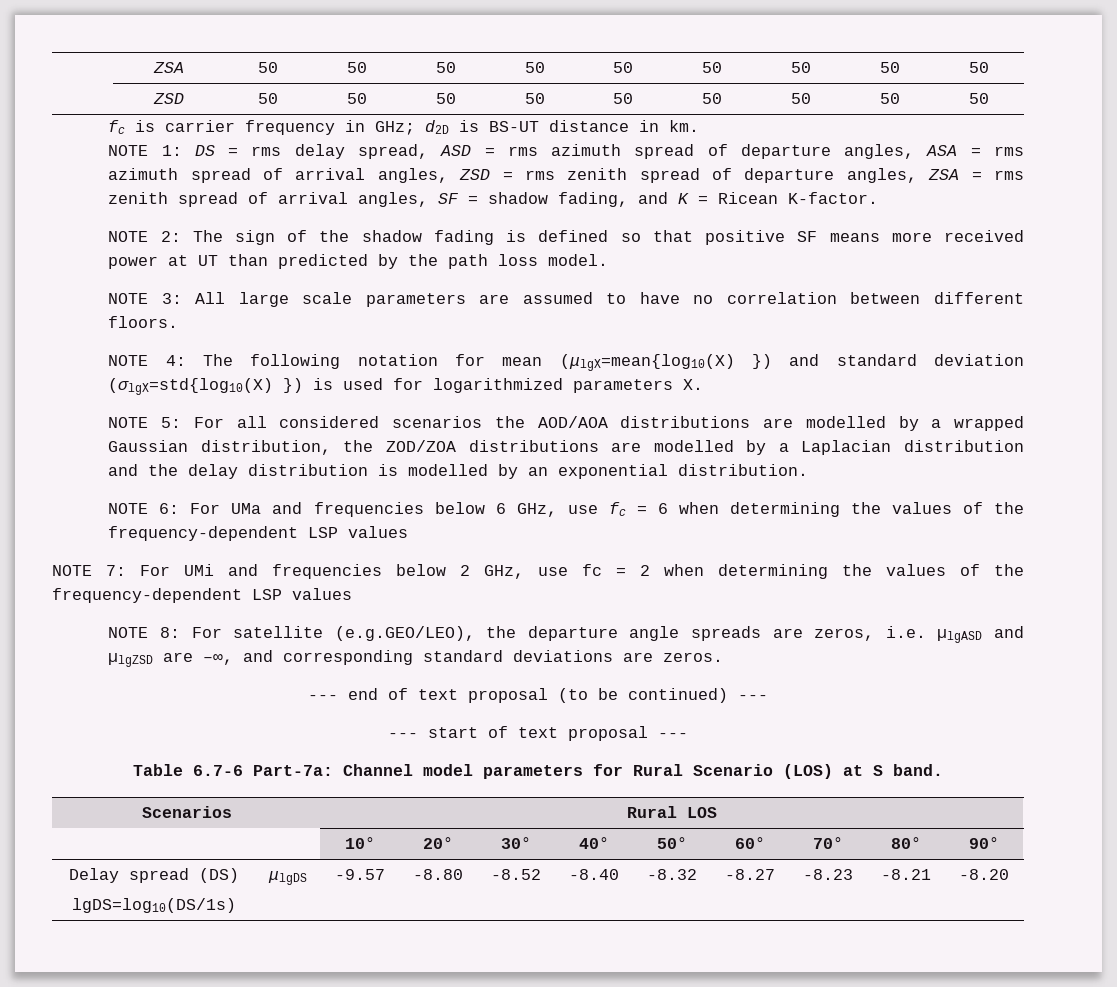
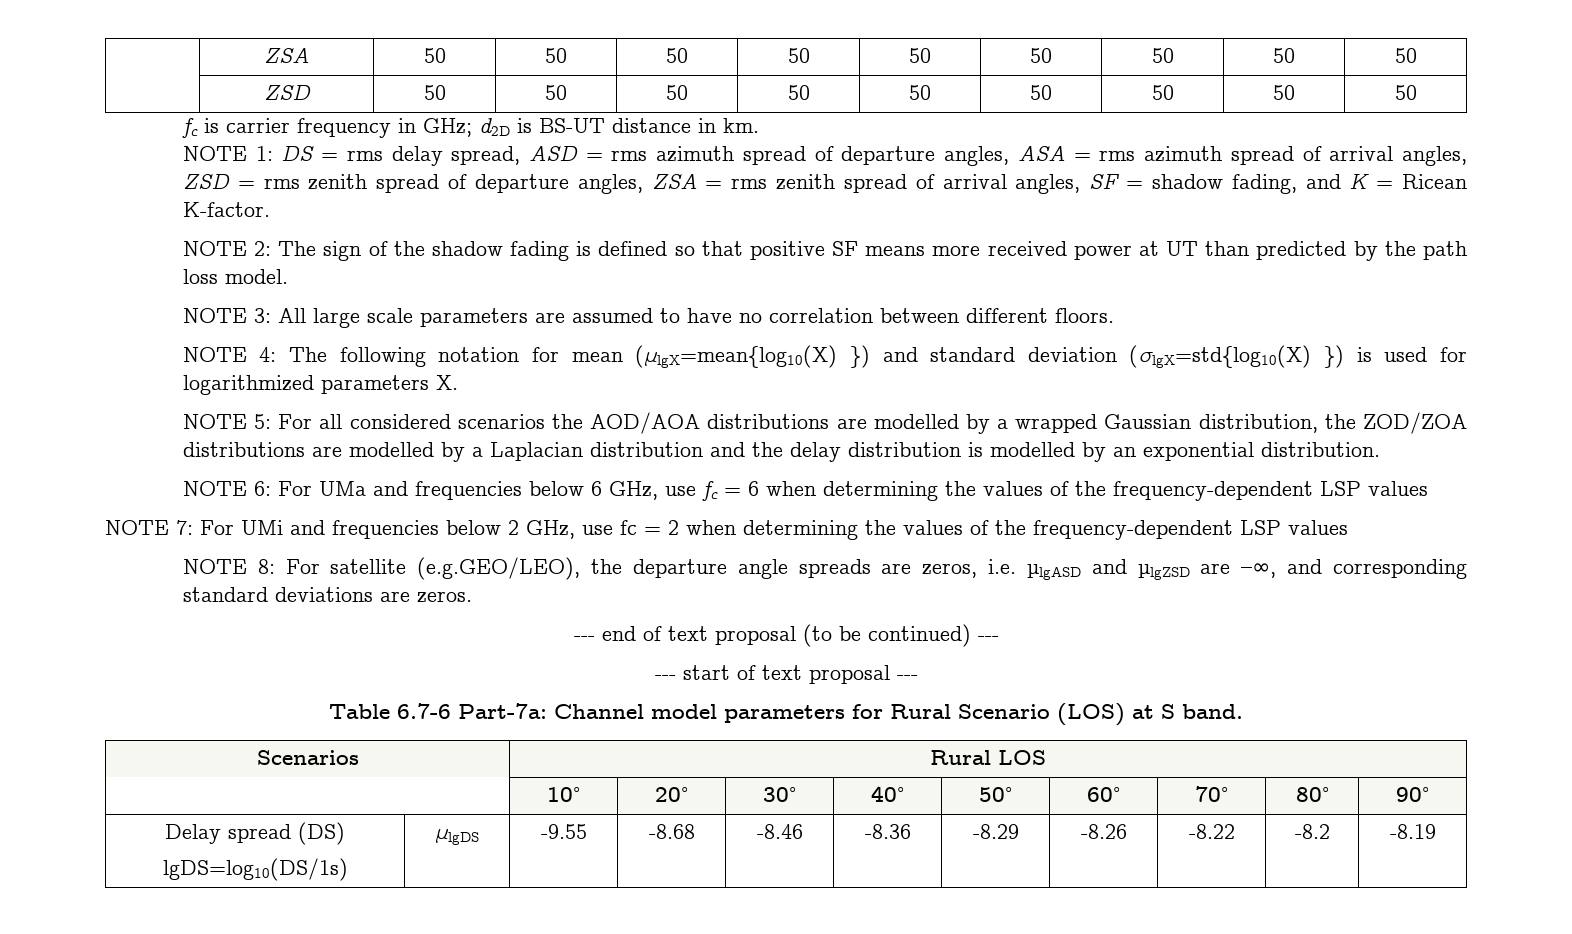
  Delay spread (DS)
- lgDS=log10(DS/1s) | μlgDS | -9.57 | -8.80 | -8.52 | -8.40 | -8.32 | -8.27 | -8.23 | -8.21 | -8.20
+ lgDS=log10(DS/1s) | μlgDS | -9.55 | -8.68 | -8.46 | -8.36 | -8.29 | -8.26 | -8.22 | -8.2 | -8.19

